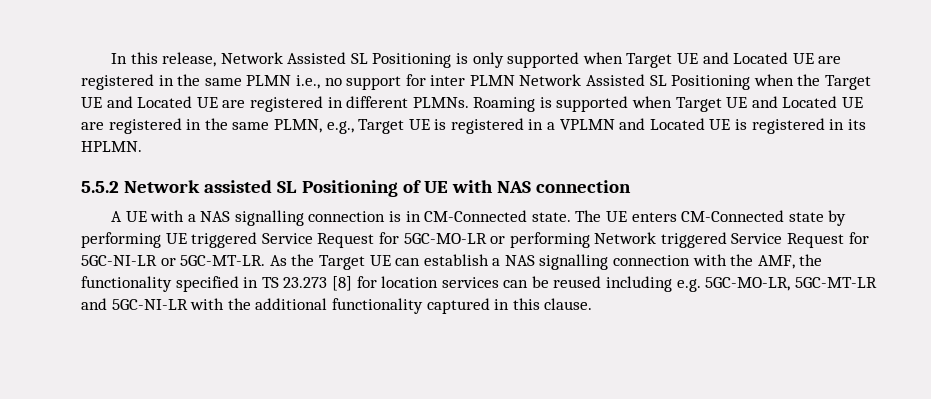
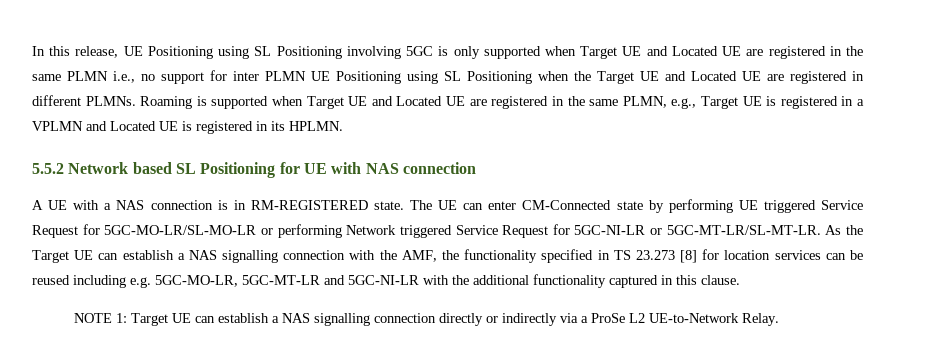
- In this release, Network Assisted SL Positioning is only supported when Target UE and Located UE are registered in the same PLMN i.e., no support for inter PLMN Network Assisted SL Positioning when the Target UE and Located UE are registered in different PLMNs.
+ In this release, UE Positioning using SL Positioning involving 5GC is only supported when Target UE and Located UE are registered in the same PLMN i.e., no support for inter PLMN UE Positioning using SL Positioning when the Target UE and Located UE are registered in different PLMNs.
- 5.5.2 Network assisted SL Positioning of UE with NAS connection
+ 5.5.2 Network based SL Positioning for UE with NAS connection
- A UE with a NAS signalling connection is in CM-Connected state.
+ A UE with a NAS connection is in RM-REGISTERED state.
- The UE enters CM-Connected state by performing UE triggered Service Request for 5GC-MO-LR or performing Network triggered Service Request for 5GC-NI-LR or 5GC-MT-LR.
+ The UE can enter CM-Connected state by performing UE triggered Service Request for 5GC-MO-LR/SL-MO-LR or performing Network triggered Service Request for 5GC-NI-LR or 5GC-MT-LR/SL-MT-LR.
+ NOTE 1: Target UE can establish a NAS signalling connection directly or indirectly via a ProSe L2 UE-to-Network Relay.

